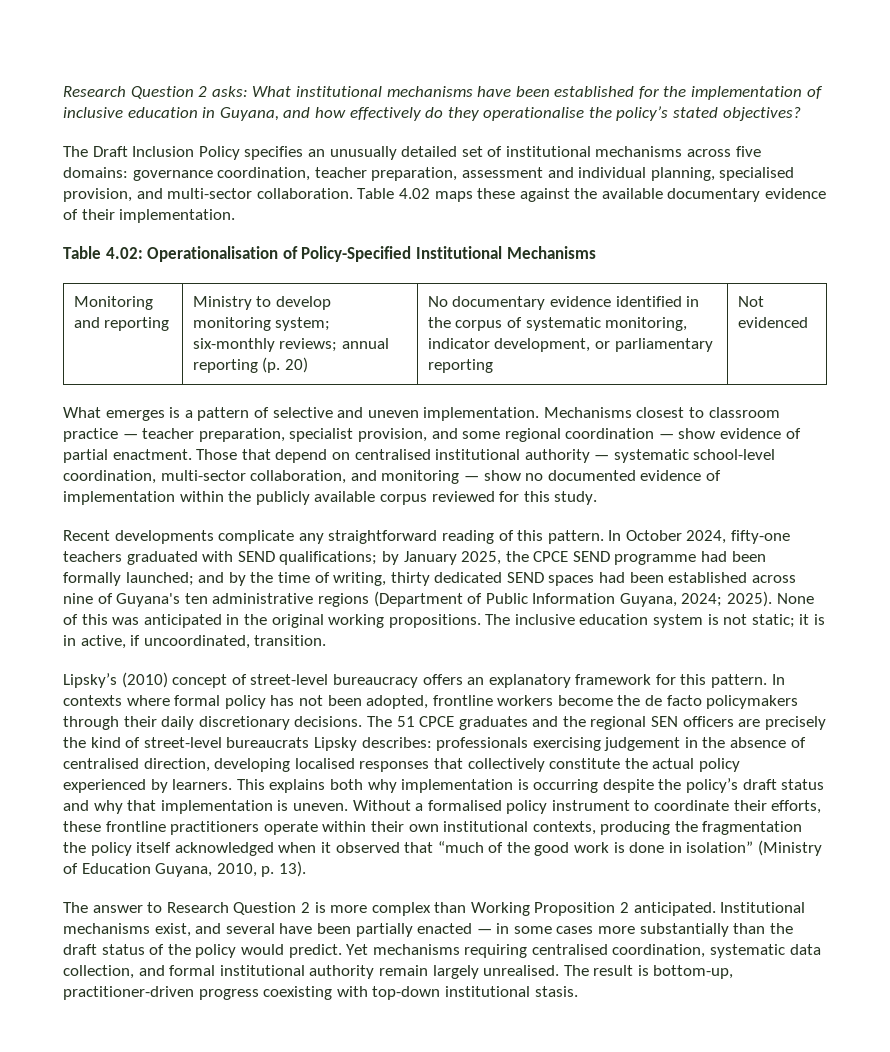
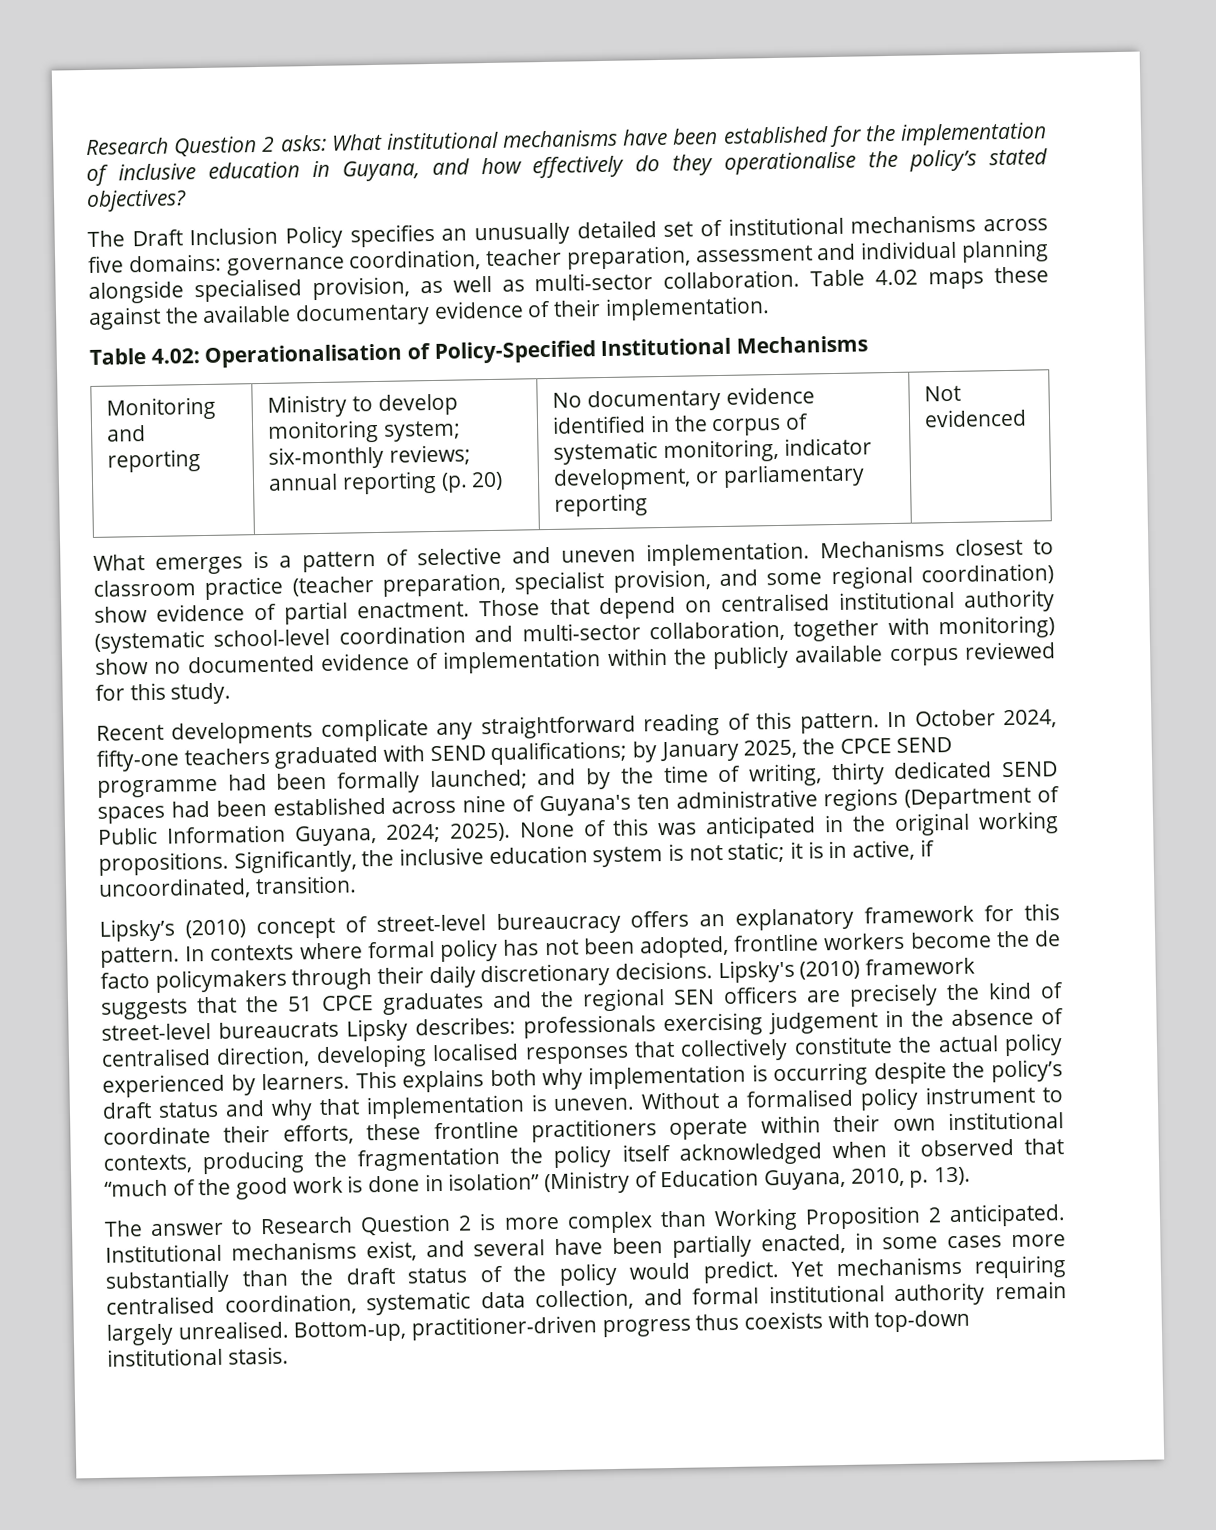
- The Draft Inclusion Policy specifies an unusually detailed set of institutional mechanisms across five domains: governance coordination, teacher preparation, assessment and individual planning, specialised provision, and multi-sector collaboration.
+ The Draft Inclusion Policy specifies an unusually detailed set of institutional mechanisms across five domains: governance coordination, teacher preparation, assessment and individual planning alongside specialised provision, as well as multi-sector collaboration.
- Mechanisms closest to classroom practice — teacher preparation, specialist provision, and some regional coordination — show evidence of partial enactment.
+ Mechanisms closest to classroom practice (teacher preparation, specialist provision, and some regional coordination) show evidence of partial enactment.
- Those that depend on centralised institutional authority — systematic school-level coordination, multi-sector collaboration, and monitoring — show no documented evidence of implementation within the publicly available corpus reviewed for this study.
+ Those that depend on centralised institutional authority (systematic school-level coordination and multi-sector collaboration, together with monitoring) show no documented evidence of implementation within the publicly available corpus reviewed for this study.
- The inclusive education system is not static; it is in active, if uncoordinated, transition.
+ Significantly, the inclusive education system is not static; it is in active, if uncoordinated, transition.
- The 51 CPCE graduates and the regional SEN officers are precisely the kind of street-level bureaucrats Lipsky describes: professionals exercising judgement in the absence of centralised direction, developing localised responses that collectively constitute the actual policy experienced by learners.
+ Lipsky's (2010) framework suggests that the 51 CPCE graduates and the regional SEN officers are precisely the kind of street-level bureaucrats Lipsky describes: professionals exercising judgement in the absence of centralised direction, developing localised responses that collectively constitute the actual policy experienced by learners.
- Institutional mechanisms exist, and several have been partially enacted — in some cases more substantially than the draft status of the policy would predict.
+ Institutional mechanisms exist, and several have been partially enacted, in some cases more substantially than the draft status of the policy would predict.
- The result is bottom-up, practitioner-driven progress coexisting with top-down institutional stasis.
+ Bottom-up, practitioner-driven progress thus coexists with top-down institutional stasis.

